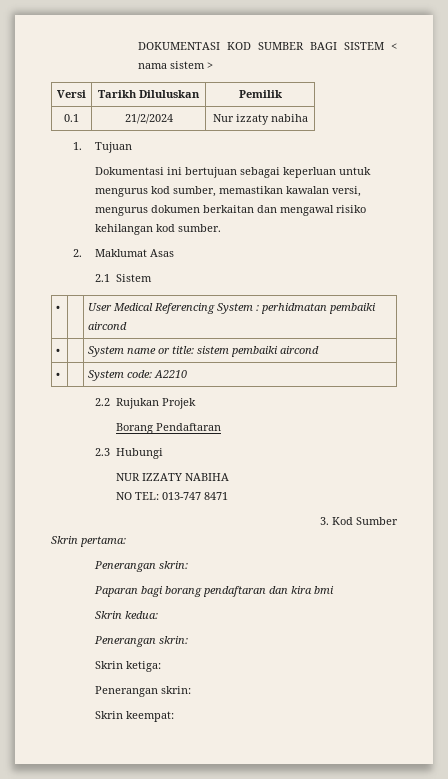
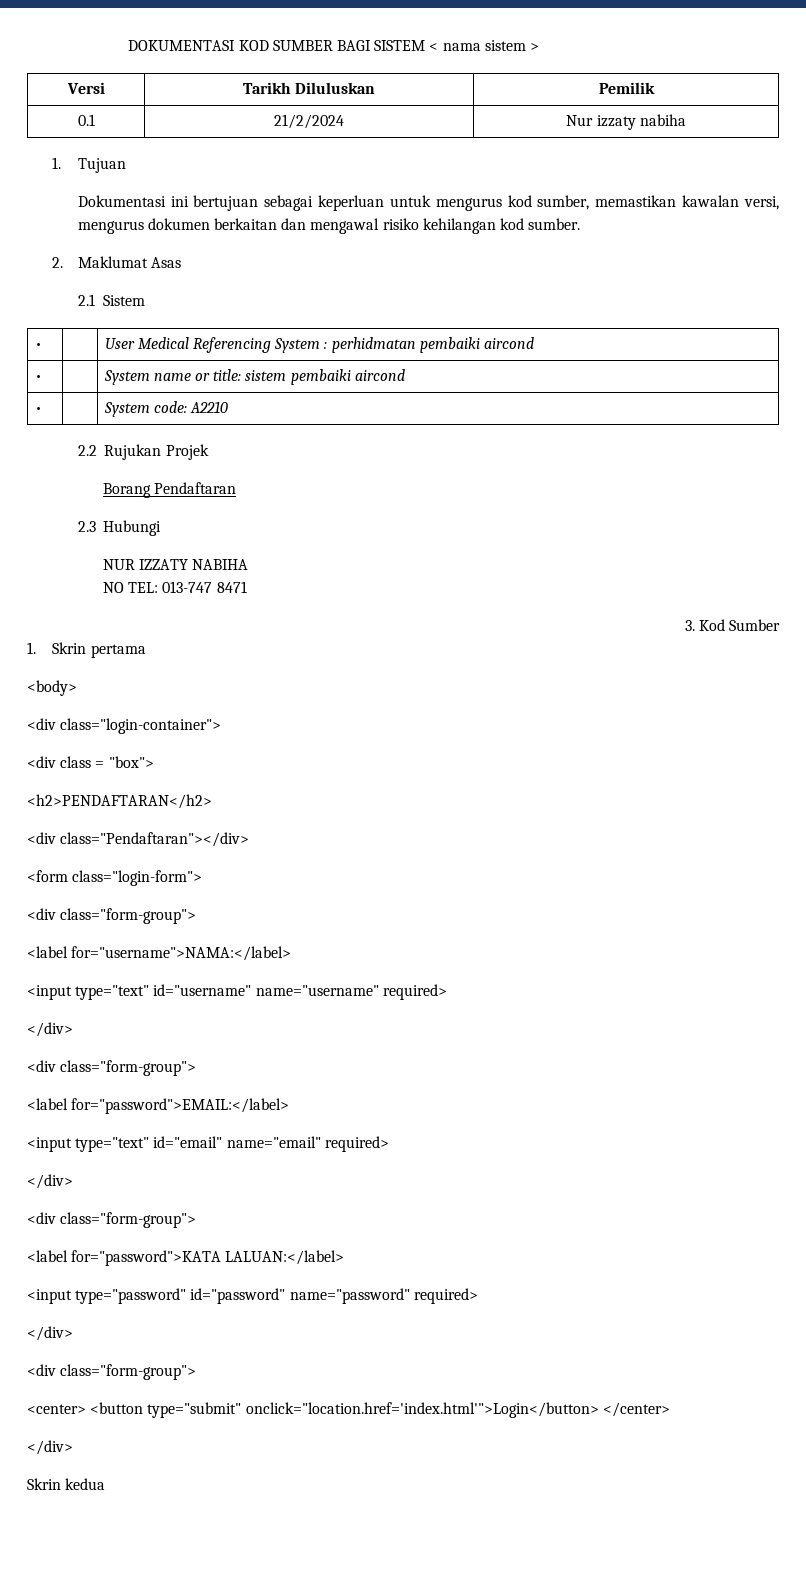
- Skrin pertama:
- Penerangan skrin:
- Paparan bagi borang pendaftaran dan kira bmi
- Skrin kedua:
- Penerangan skrin:
- Skrin ketiga:
- Penerangan skrin:
- Skrin keempat:
+ 1. Skrin pertama
+ <body>
+ <div class="login-container">
+ <div class = "box">
+ <h2>PENDAFTARAN</h2>
+ <div class="Pendaftaran"></div>
+ <form class="login-form">
+ <div class="form-group">
+ <label for="username">NAMA:</label>
+ <input type="text" id="username" name="username" required>
+ </div>
+ <div class="form-group">
+ <label for="password">EMAIL:</label>
+ <input type="text" id="email" name="email" required>
+ </div>
+ <div class="form-group">
+ <label for="password">KATA LALUAN:</label>
+ <input type="password" id="password" name="password" required>
+ </div>
+ <div class="form-group">
+ <center> <button type="submit" onclick="location.href='index.html'">Login</button> </center>
+ </div>
+ Skrin kedua

